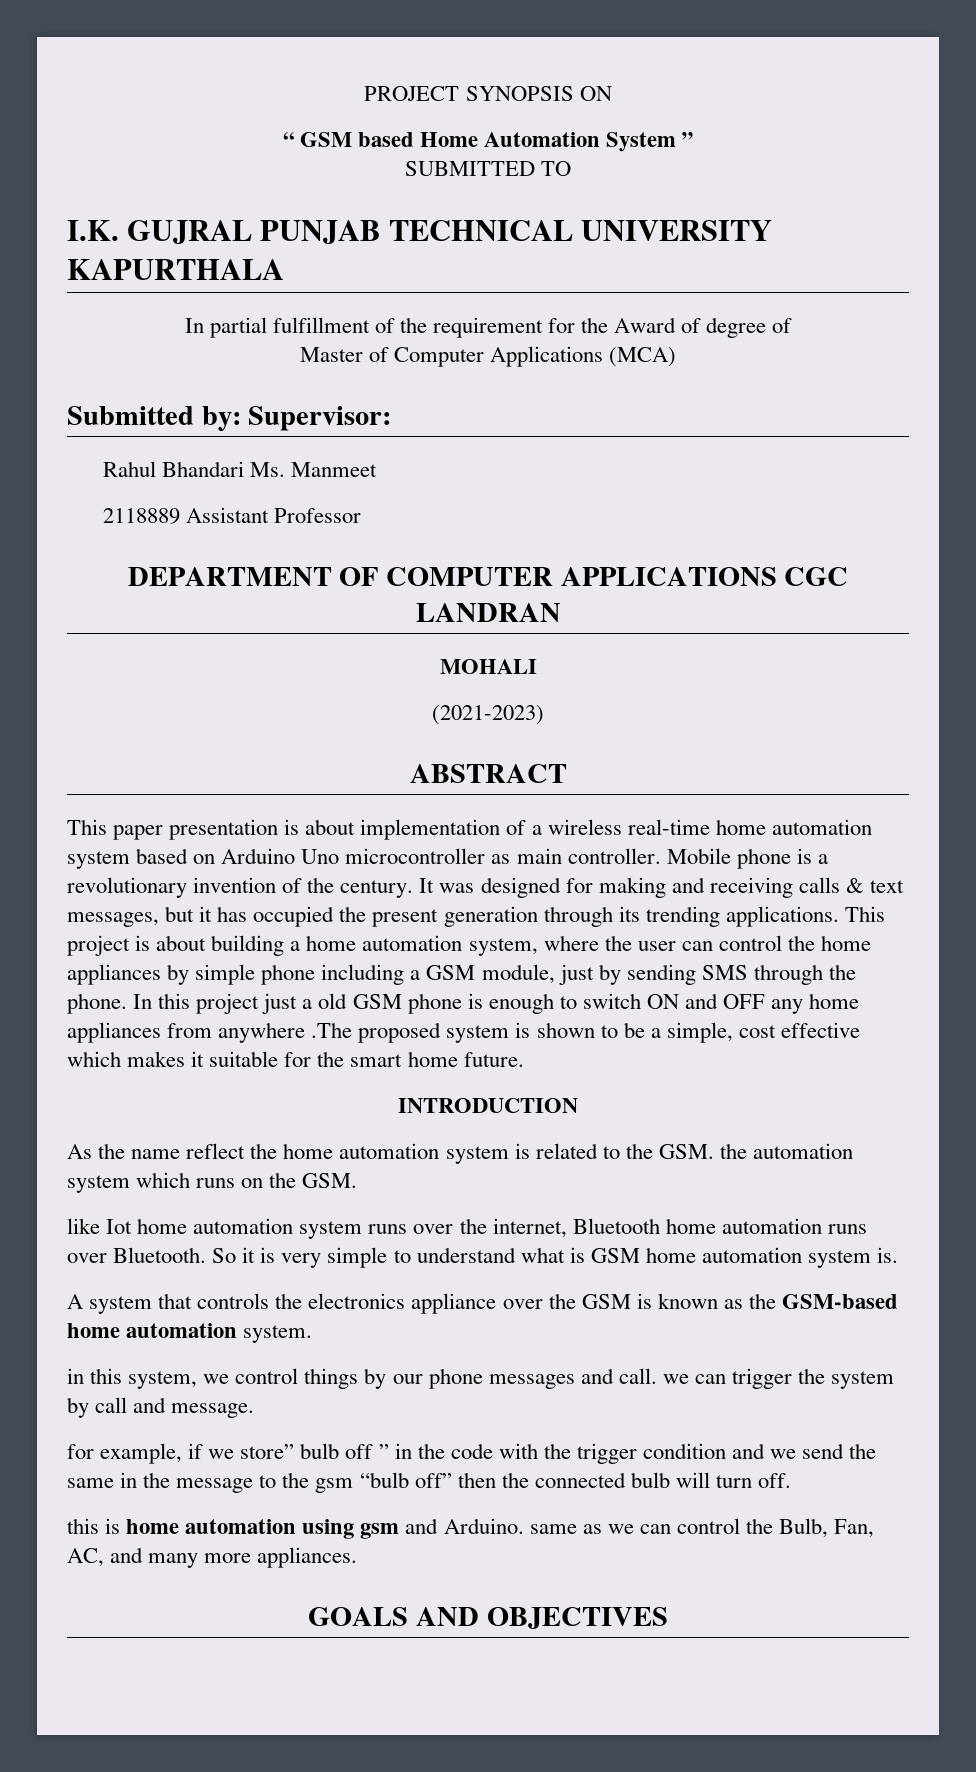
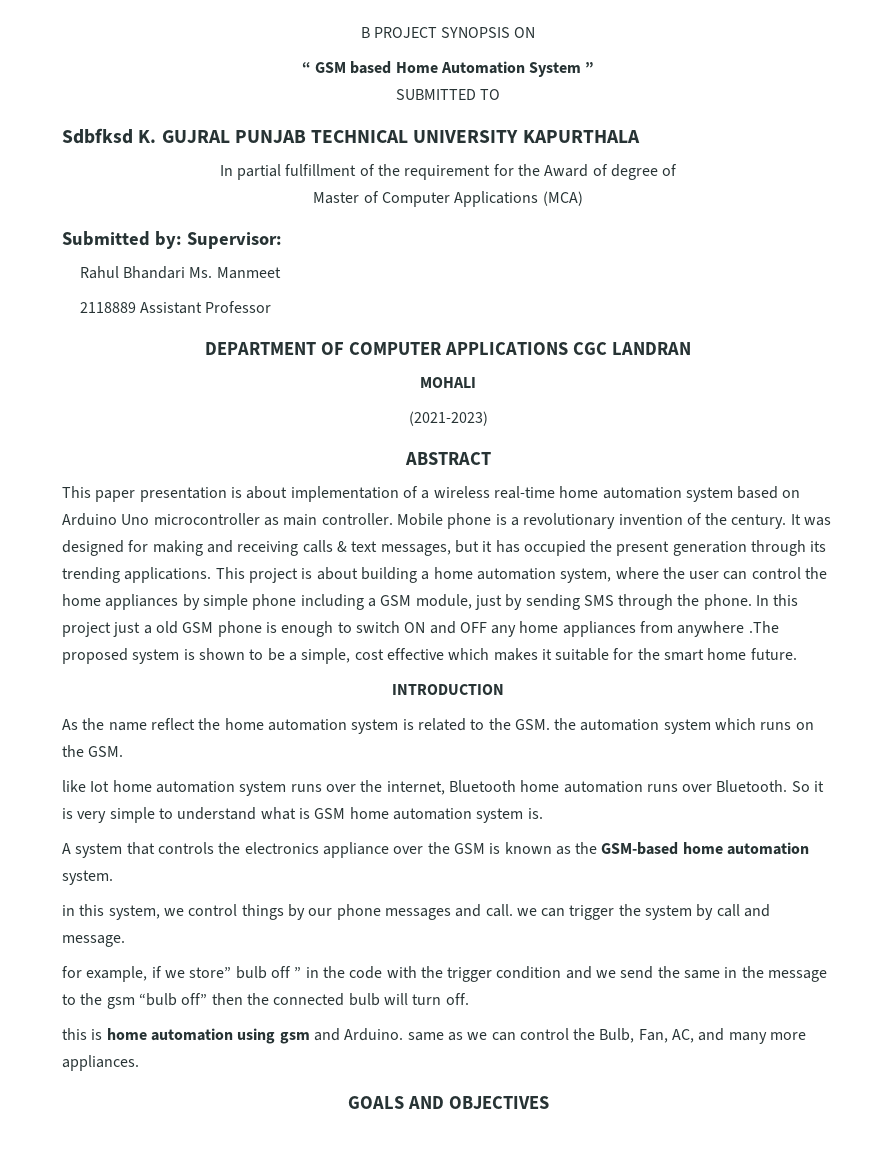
- PROJECT SYNOPSIS ON
+ B PROJECT SYNOPSIS ON
- I.K. GUJRAL PUNJAB TECHNICAL UNIVERSITY KAPURTHALA
+ Sdbfksd K. GUJRAL PUNJAB TECHNICAL UNIVERSITY KAPURTHALA

